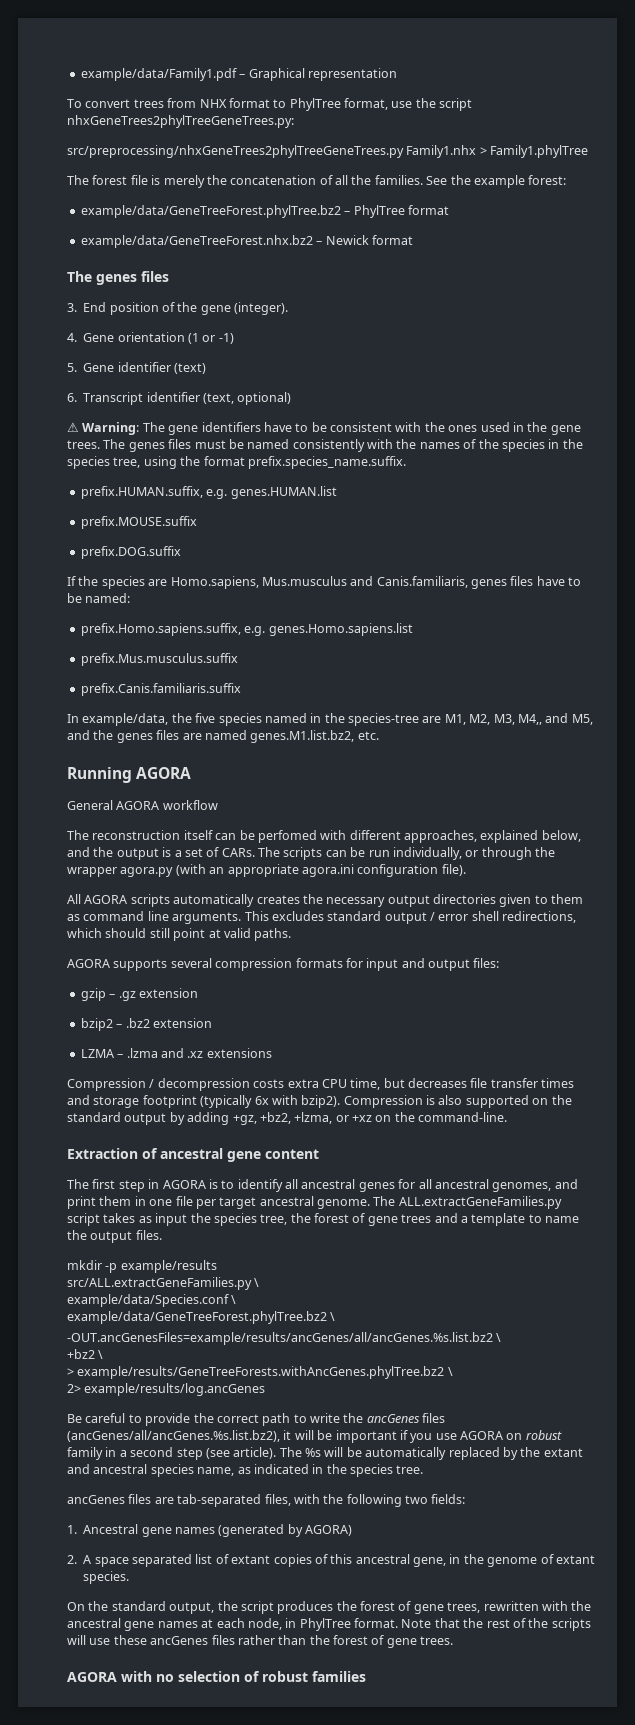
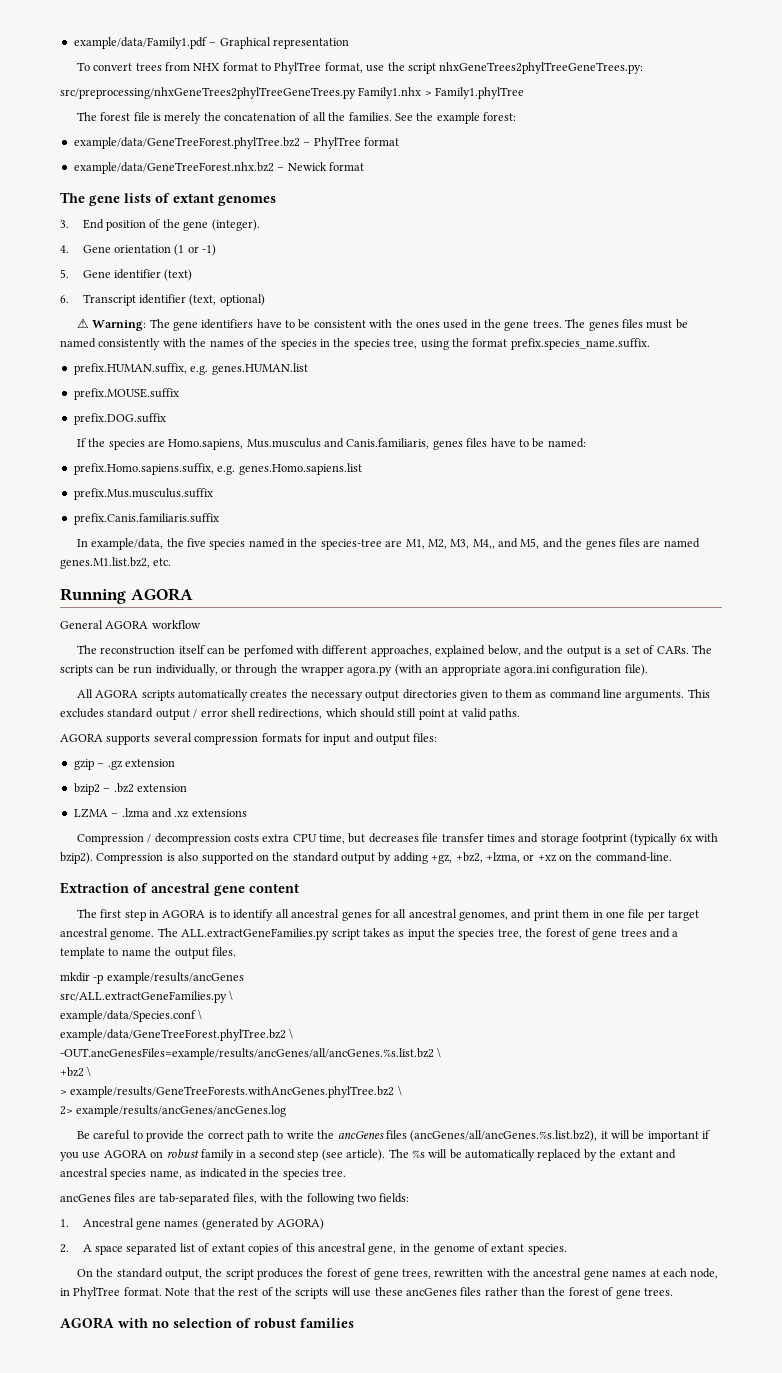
  example/data/GeneTreeForest.nhx.bz2 – Newick format
- The genes files
+ The gene lists of extant genomes
- mkdir -p example/results
+ mkdir -p example/results/ancGenes
- 2> example/results/log.ancGenes
+ 2> example/results/ancGenes/ancGenes.log

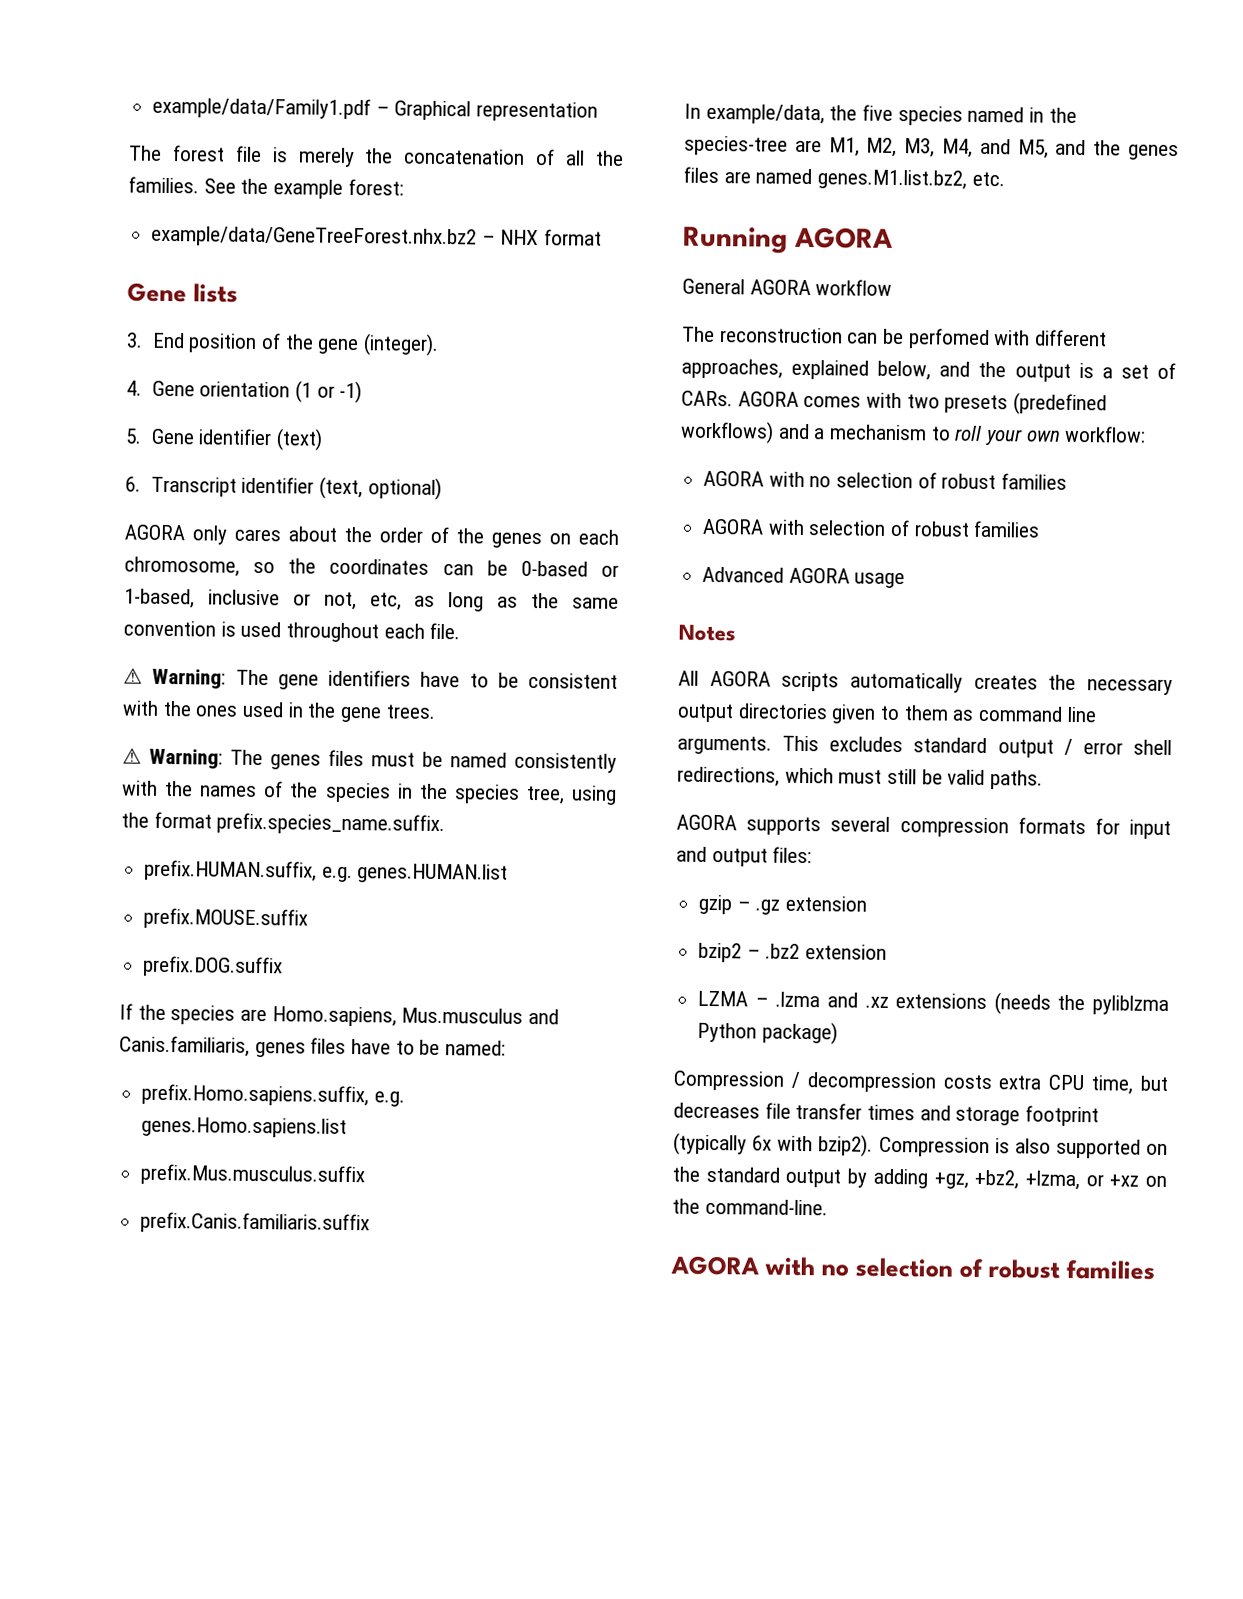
- To convert trees from NHX format to PhylTree format, use the script nhxGeneTrees2phylTreeGeneTrees.py:
- src/preprocessing/nhxGeneTrees2phylTreeGeneTrees.py Family1.nhx > Family1.phylTree
- example/data/GeneTreeForest.phylTree.bz2 – PhylTree format
- example/data/GeneTreeForest.nhx.bz2 – Newick format
- The gene lists of extant genomes
+ example/data/GeneTreeForest.nhx.bz2 – NHX format
+ Gene lists
+ AGORA only cares about the order of the genes on each chromosome, so the coordinates can be 0-based or 1-based, inclusive or not, etc, as long as the same convention is used throughout each file.
- ⚠ Warning: The gene identifiers have to be consistent with the ones used in the gene trees. The genes files must be named consistently with the names of the species in the species tree, using the format prefix.species_name.suffix.
+ ⚠ Warning: The gene identifiers have to be consistent with the ones used in the gene trees.
+ ⚠ Warning: The genes files must be named consistently with the names of the species in the species tree, using the format prefix.species_name.suffix.
- In example/data, the five species named in the species-tree are M1, M2, M3, M4,, and M5, and the genes files are named genes.M1.list.bz2, etc.
+ In example/data, the five species named in the species-tree are M1, M2, M3, M4, and M5, and the genes files are named genes.M1.list.bz2, etc.
- The reconstruction itself can be perfomed with different approaches, explained below, and the output is a set of CARs.
+ The reconstruction can be perfomed with different approaches, explained below, and the output is a set of CARs.
- The scripts can be run individually, or through the wrapper agora.py (with an appropriate agora.ini configuration file).
+ AGORA comes with two presets (predefined workflows) and a mechanism to roll your own workflow:
+ AGORA with no selection of robust families
+ AGORA with selection of robust families
+ Advanced AGORA usage
+ Notes
- This excludes standard output / error shell redirections, which should still point at valid paths.
+ This excludes standard output / error shell redirections, which must still be valid paths.
- LZMA – .lzma and .xz extensions
+ LZMA – .lzma and .xz extensions (needs the pyliblzma Python package)
- Extraction of ancestral gene content
- The first step in AGORA is to identify all ancestral genes for all ancestral genomes, and print them in one file per target ancestral genome. The ALL.extractGeneFamilies.py script takes as input the species tree, the forest of gene trees and a template to name the output files.
- mkdir -p example/results/ancGenes
- src/ALL.extractGeneFamilies.py \
- example/data/Species.conf \
- example/data/GeneTreeForest.phylTree.bz2 \
- -OUT.ancGenesFiles=example/results/ancGenes/all/ancGenes.%s.list.bz2 \
- +bz2 \
- > example/results/GeneTreeForests.withAncGenes.phylTree.bz2 \
- 2> example/results/ancGenes/ancGenes.log
- Be careful to provide the correct path to write the ancGenes files (ancGenes/all/ancGenes.%s.list.bz2), it will be important if you use AGORA on robust family in a second step (see article). The %s will be automatically replaced by the extant and ancestral species name, as indicated in the species tree.
- ancGenes files are tab-separated files, with the following two fields:
- 1. Ancestral gene names (generated by AGORA)
- 2. A space separated list of extant copies of this ancestral gene, in the genome of extant species.
- On the standard output, the script produces the forest of gene trees, rewritten with the ancestral gene names at each node, in PhylTree format. Note that the rest of the scripts will use these ancGenes files rather than the forest of gene trees.

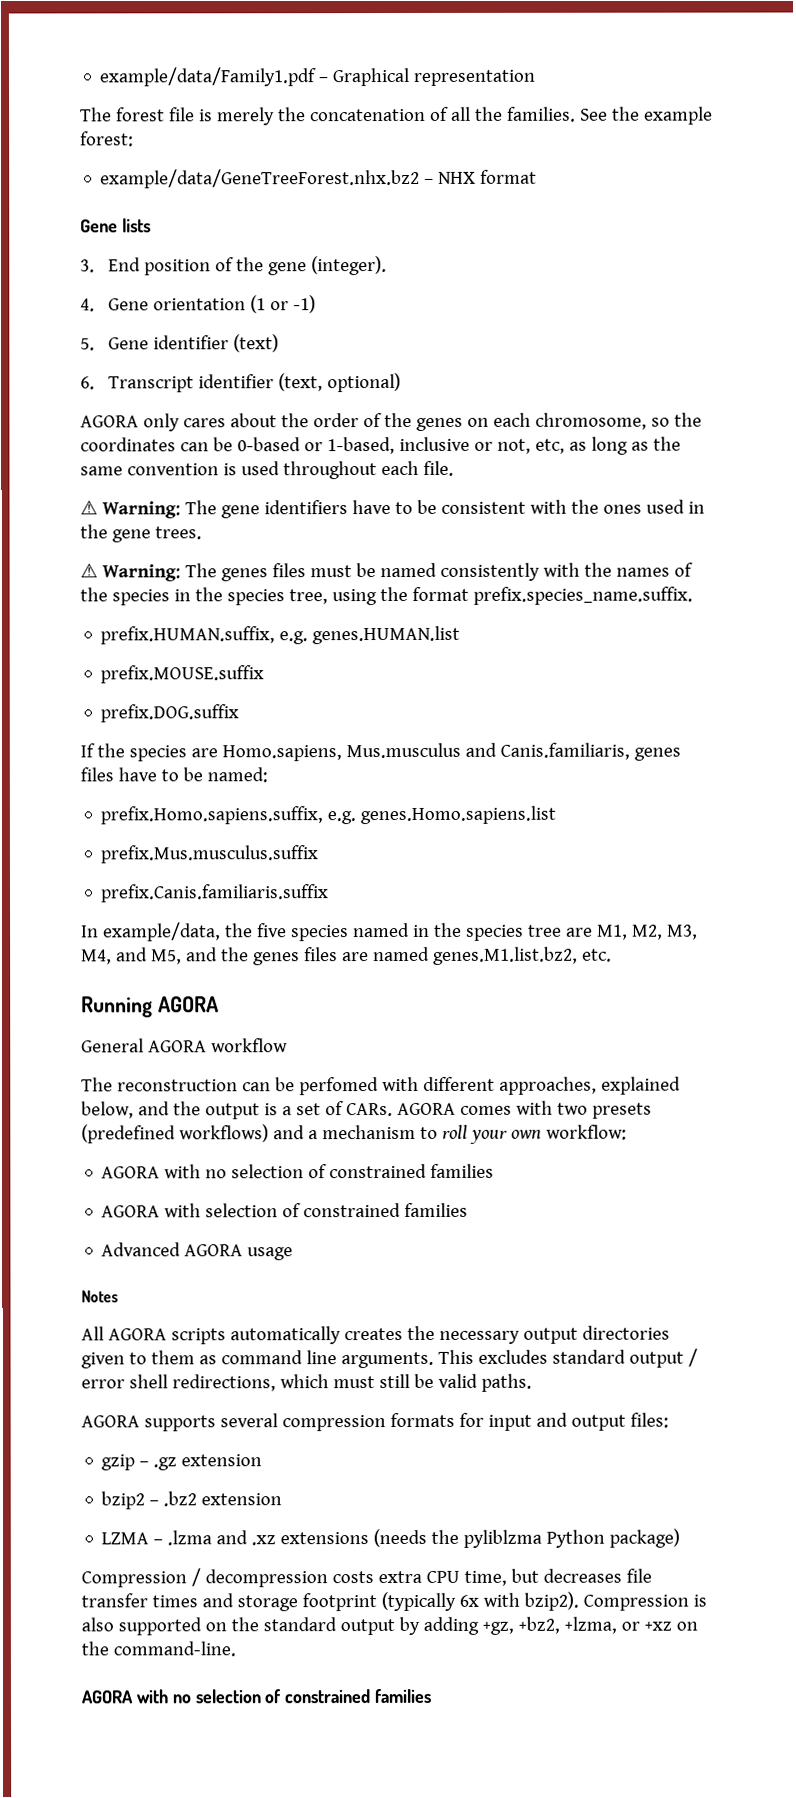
- In example/data, the five species named in the species-tree are M1, M2, M3, M4, and M5, and the genes files are named genes.M1.list.bz2, etc.
+ In example/data, the five species named in the species tree are M1, M2, M3, M4, and M5, and the genes files are named genes.M1.list.bz2, etc.
  AGORA comes with two presets (predefined workflows) and a mechanism to roll your own workflow:
- AGORA with no selection of robust families
+ AGORA with no selection of constrained families
- AGORA with selection of robust families
+ AGORA with selection of constrained families
  Compression is also supported on the standard output by adding +gz, +bz2, +lzma, or +xz on the command-line.
- AGORA with no selection of robust families
+ AGORA with no selection of constrained families

